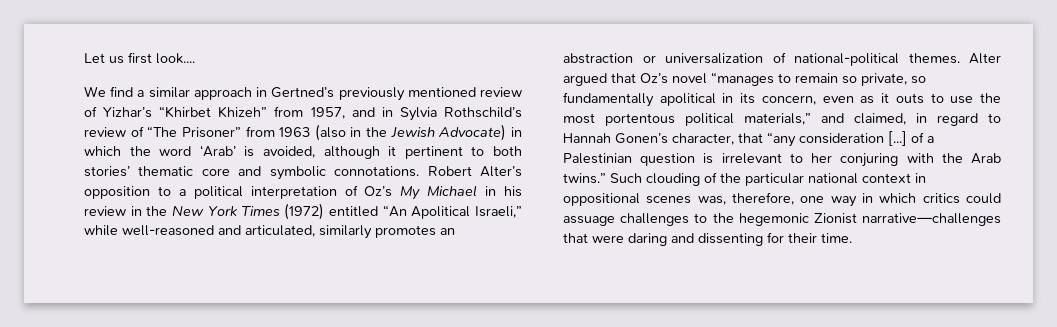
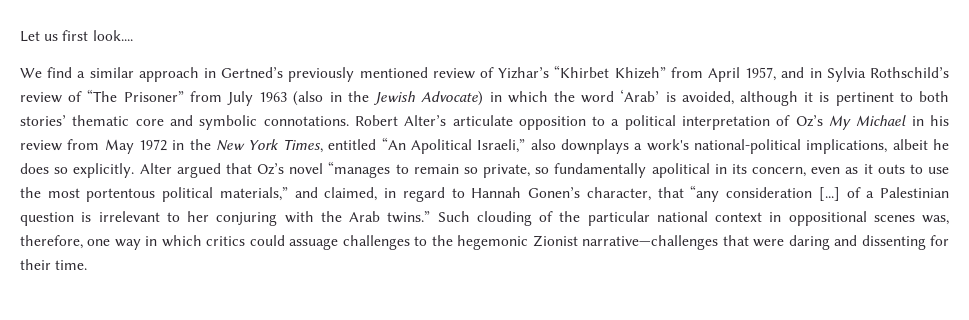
- We find a similar approach in Gertned’s previously mentioned review of Yizhar’s “Khirbet Khizeh” from 1957, and in Sylvia Rothschild’s review of “The Prisoner” from 1963 (also in the Jewish Advocate) in which the word ‘Arab’ is avoided, although it pertinent to both stories’ thematic core and symbolic connotations.
+ We find a similar approach in Gertned’s previously mentioned review of Yizhar’s “Khirbet Khizeh” from April 1957, and in Sylvia Rothschild’s review of “The Prisoner” from July 1963 (also in the Jewish Advocate) in which the word ‘Arab’ is avoided, although it is pertinent to both stories’ thematic core and symbolic connotations.
- Robert Alter’s opposition to a political interpretation of Oz’s My Michael in his review in the New York Times (1972) entitled “An Apolitical Israeli,” while well-reasoned and articulated, similarly promotes an abstraction or universalization of national-political themes.
+ Robert Alter’s articulate opposition to a political interpretation of Oz’s My Michael in his review from May 1972 in the New York Times, entitled “An Apolitical Israeli,” also downplays a work's national-political implications, albeit he does so explicitly.

